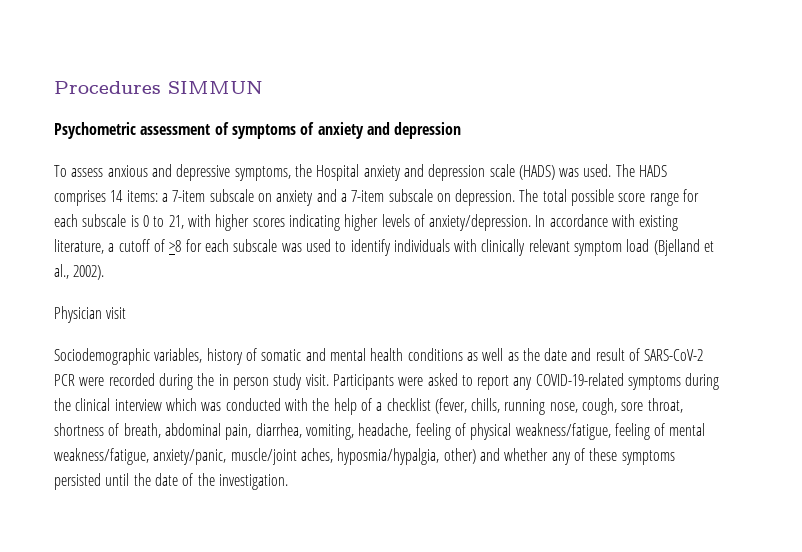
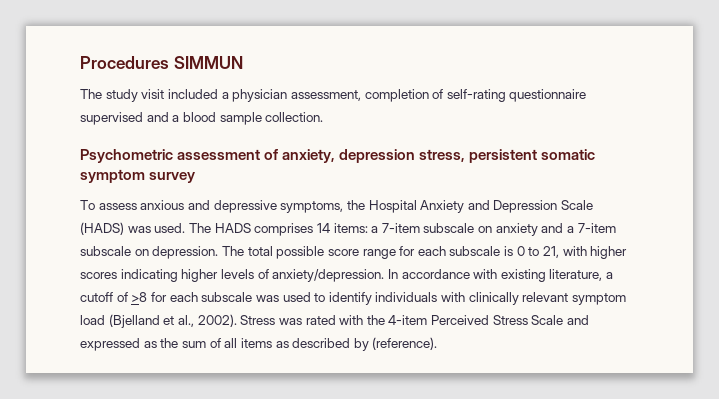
- Psychometric assessment of symptoms of anxiety and depression
+ The study visit included a physician assessment, completion of self-rating questionnaire supervised and a blood sample collection.
+ Psychometric assessment of anxiety, depression stress, persistent somatic symptom survey
- To assess anxious and depressive symptoms, the Hospital anxiety and depression scale (HADS) was used.
+ To assess anxious and depressive symptoms, the Hospital Anxiety and Depression Scale (HADS) was used.
- In accordance with existing literature, a cutoff of >8 for each subscale was used to identify individuals with clinically relevant symptom load (Bjelland et al., 2002).
- Physician visit
- Sociodemographic variables, history of somatic and mental health conditions as well as the date and result of SARS-CoV-2 PCR were recorded during the in person study visit. Participants were asked to report any COVID-19-related symptoms during the clinical interview which was conducted with the help of a checklist (fever, chills, running nose, cough, sore throat, shortness of breath, abdominal pain, diarrhea, vomiting, headache, feeling of physical weakness/fatigue, feeling of mental weakness/fatigue, anxiety/panic, muscle/joint aches, hyposmia/hypalgia, other) and whether any of these symptoms persisted until the date of the investigation.
+ In accordance with existing literature, a cutoff of >8 for each subscale was used to identify individuals with clinically relevant symptom load (Bjelland et al., 2002). Stress was rated with the 4-item Perceived Stress Scale and expressed as the sum of all items as described by (reference).

